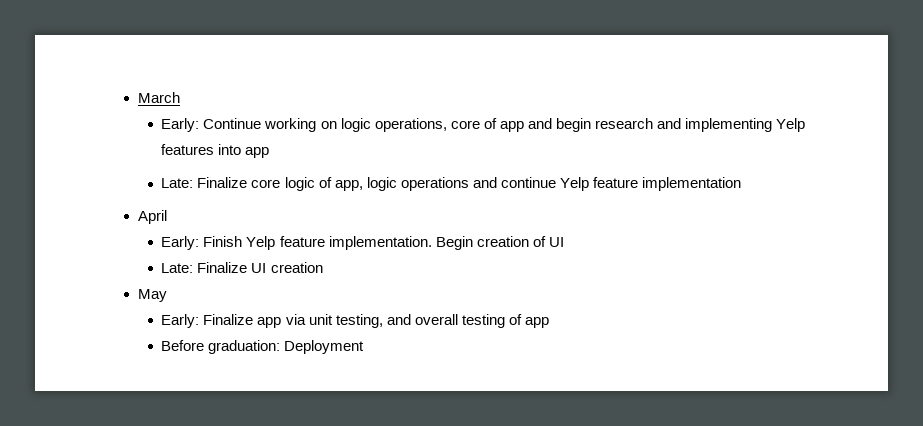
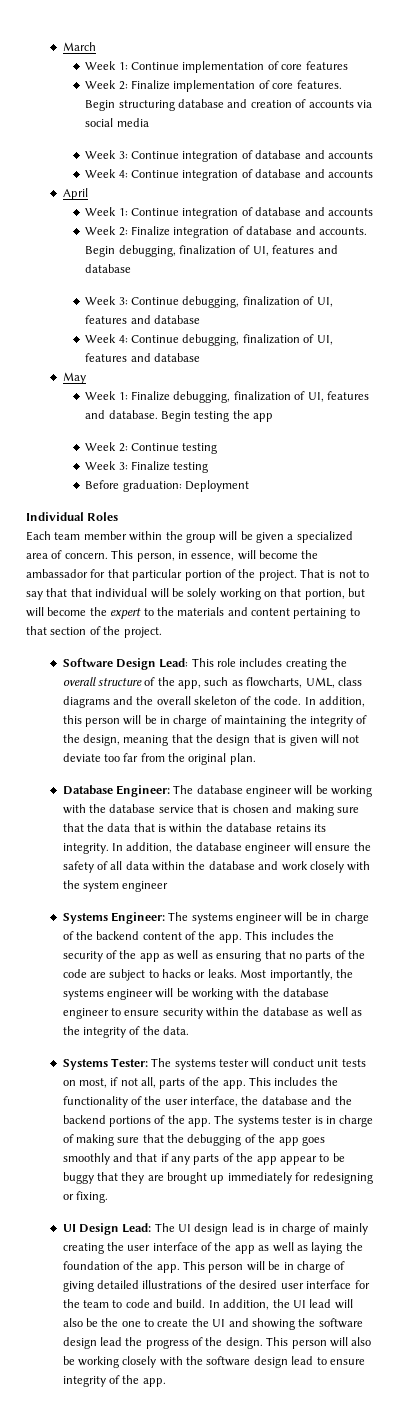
- Early: Continue working on logic operations, core of app and begin research and implementing Yelp features into app
- Late: Finalize core logic of app, logic operations and continue Yelp feature implementation
+ Week 1: Continue implementation of core features
+ Week 2: Finalize implementation of core features. Begin structuring database and creation of accounts via social media
+ Week 3: Continue integration of database and accounts
+ Week 4: Continue integration of database and accounts
  April
- Early: Finish Yelp feature implementation. Begin creation of UI
- Late: Finalize UI creation
+ Week 1: Continue integration of database and accounts
+ Week 2: Finalize integration of database and accounts. Begin debugging, finalization of UI, features and database
+ Week 3: Continue debugging, finalization of UI, features and database
+ Week 4: Continue debugging, finalization of UI, features and database
  May
- Early: Finalize app via unit testing, and overall testing of app
+ Week 1: Finalize debugging, finalization of UI, features and database. Begin testing the app
+ Week 2: Continue testing
+ Week 3: Finalize testing
  Before graduation: Deployment
+ Individual Roles
+ Each team member within the group will be given a specialized area of concern. This person, in essence, will become the ambassador for that particular portion of the project. That is not to say that that individual will be solely working on that portion, but will become the expert to the materials and content pertaining to that section of the project.
+ Software Design Lead: This role includes creating the overall structure of the app, such as flowcharts, UML, class diagrams and the overall skeleton of the code. In addition, this person will be in charge of maintaining the integrity of the design, meaning that the design that is given will not deviate too far from the original plan.
+ Database Engineer: The database engineer will be working with the database service that is chosen and making sure that the data that is within the database retains its integrity. In addition, the database engineer will ensure the safety of all data within the database and work closely with the system engineer
+ Systems Engineer: The systems engineer will be in charge of the backend content of the app. This includes the security of the app as well as ensuring that no parts of the code are subject to hacks or leaks. Most importantly, the systems engineer will be working with the database engineer to ensure security within the database as well as the integrity of the data.
+ Systems Tester: The systems tester will conduct unit tests on most, if not all, parts of the app. This includes the functionality of the user interface, the database and the backend portions of the app. The systems tester is in charge of making sure that the debugging of the app goes smoothly and that if any parts of the app appear to be buggy that they are brought up immediately for redesigning or fixing.
+ UI Design Lead: The UI design lead is in charge of mainly creating the user interface of the app as well as laying the foundation of the app. This person will be in charge of giving detailed illustrations of the desired user interface for the team to code and build. In addition, the UI lead will also be the one to create the UI and showing the software design lead the progress of the design. This person will also be working closely with the software design lead to ensure integrity of the app.

